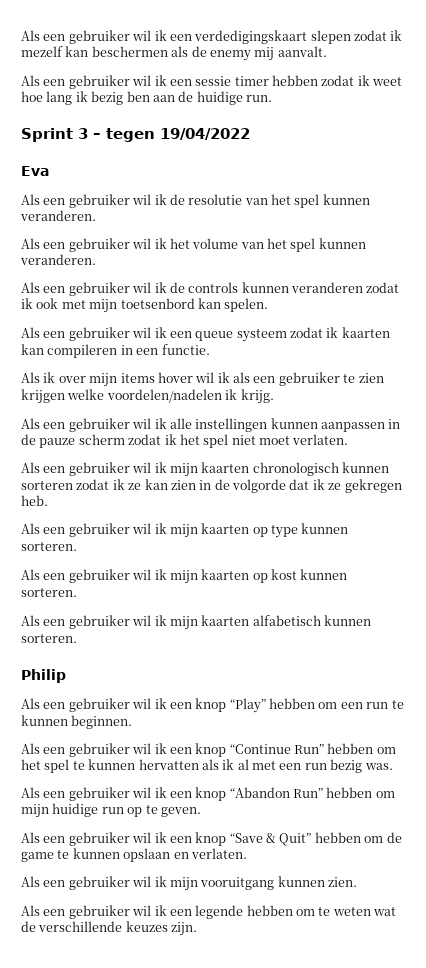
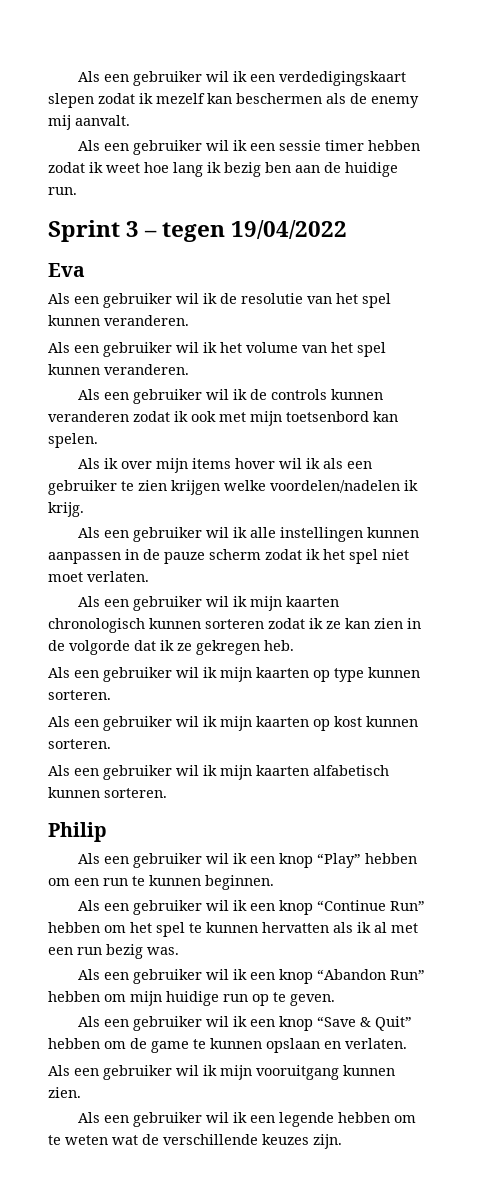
- Als een gebruiker wil ik een queue systeem zodat ik kaarten kan compileren in een functie.

